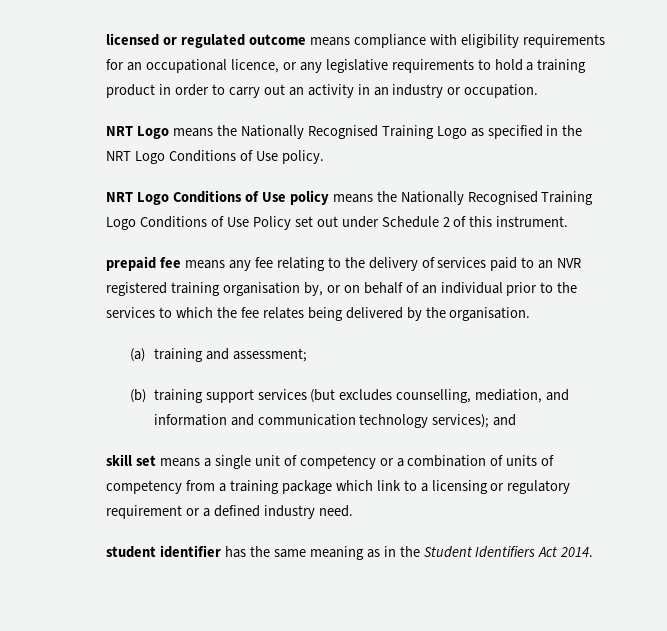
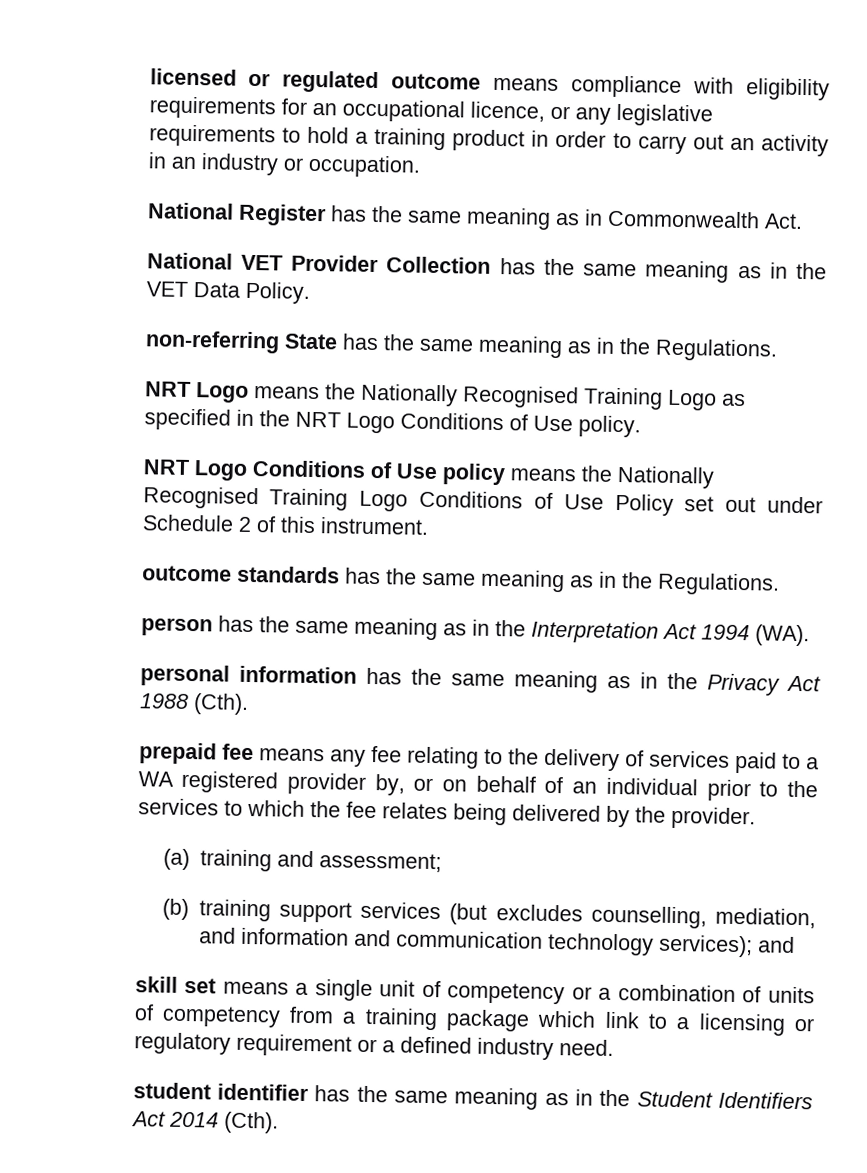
+ National Register has the same meaning as in Commonwealth Act.
+ National VET Provider Collection has the same meaning as in the VET Data Policy.
+ non-referring State has the same meaning as in the Regulations.
+ outcome standards has the same meaning as in the Regulations.
+ person has the same meaning as in the Interpretation Act 1994 (WA).
+ personal information has the same meaning as in the Privacy Act 1988 (Cth).
- prepaid fee means any fee relating to the delivery of services paid to an NVR registered training organisation by, or on behalf of an individual prior to the services to which the fee relates being delivered by the organisation.
+ prepaid fee means any fee relating to the delivery of services paid to a WA registered provider by, or on behalf of an individual prior to the services to which the fee relates being delivered by the provider.
- student identifier has the same meaning as in the Student Identifiers Act 2014.
+ student identifier has the same meaning as in the Student Identifiers Act 2014 (Cth).

